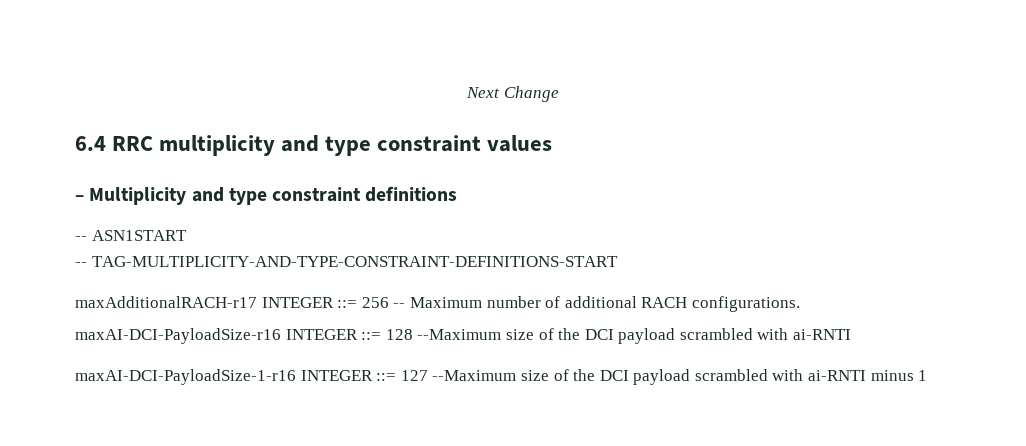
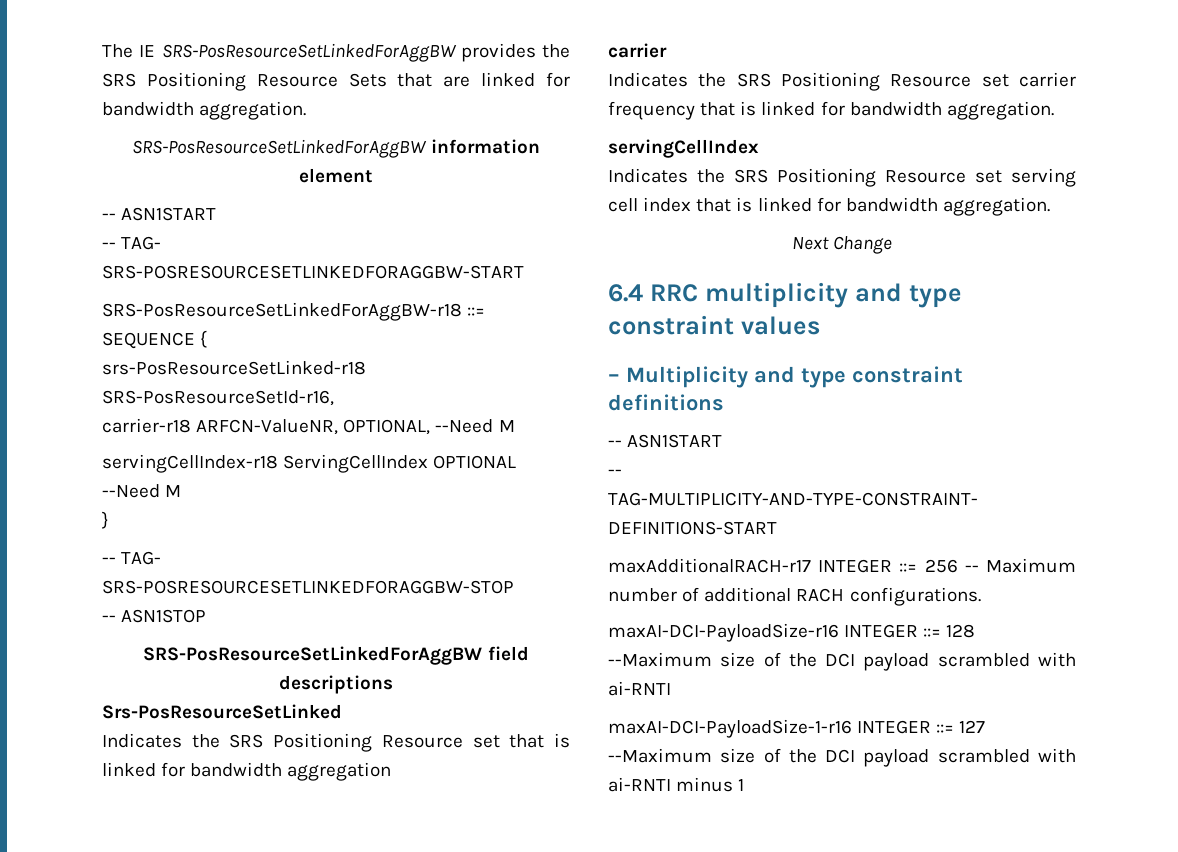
+ The IE SRS-PosResourceSetLinkedForAggBW provides the SRS Positioning Resource Sets that are linked for bandwidth aggregation.
+ SRS-PosResourceSetLinkedForAggBW information element
+ -- ASN1START
+ -- TAG- SRS-POSRESOURCESETLINKEDFORAGGBW-START
+ SRS-PosResourceSetLinkedForAggBW-r18 ::= SEQUENCE {
+ srs-PosResourceSetLinked-r18 SRS-PosResourceSetId-r16,
+ carrier-r18 ARFCN-ValueNR, OPTIONAL, --Need M
+ servingCellIndex-r18 ServingCellIndex OPTIONAL --Need M
+ }
+ -- TAG- SRS-POSRESOURCESETLINKEDFORAGGBW-STOP
+ -- ASN1STOP
+ SRS-PosResourceSetLinkedForAggBW field descriptions
+ Srs-PosResourceSetLinked
+ Indicates the SRS Positioning Resource set that is linked for bandwidth aggregation
+ carrier
+ Indicates the SRS Positioning Resource set carrier frequency that is linked for bandwidth aggregation.
+ servingCellIndex
+ Indicates the SRS Positioning Resource set serving cell index that is linked for bandwidth aggregation.

